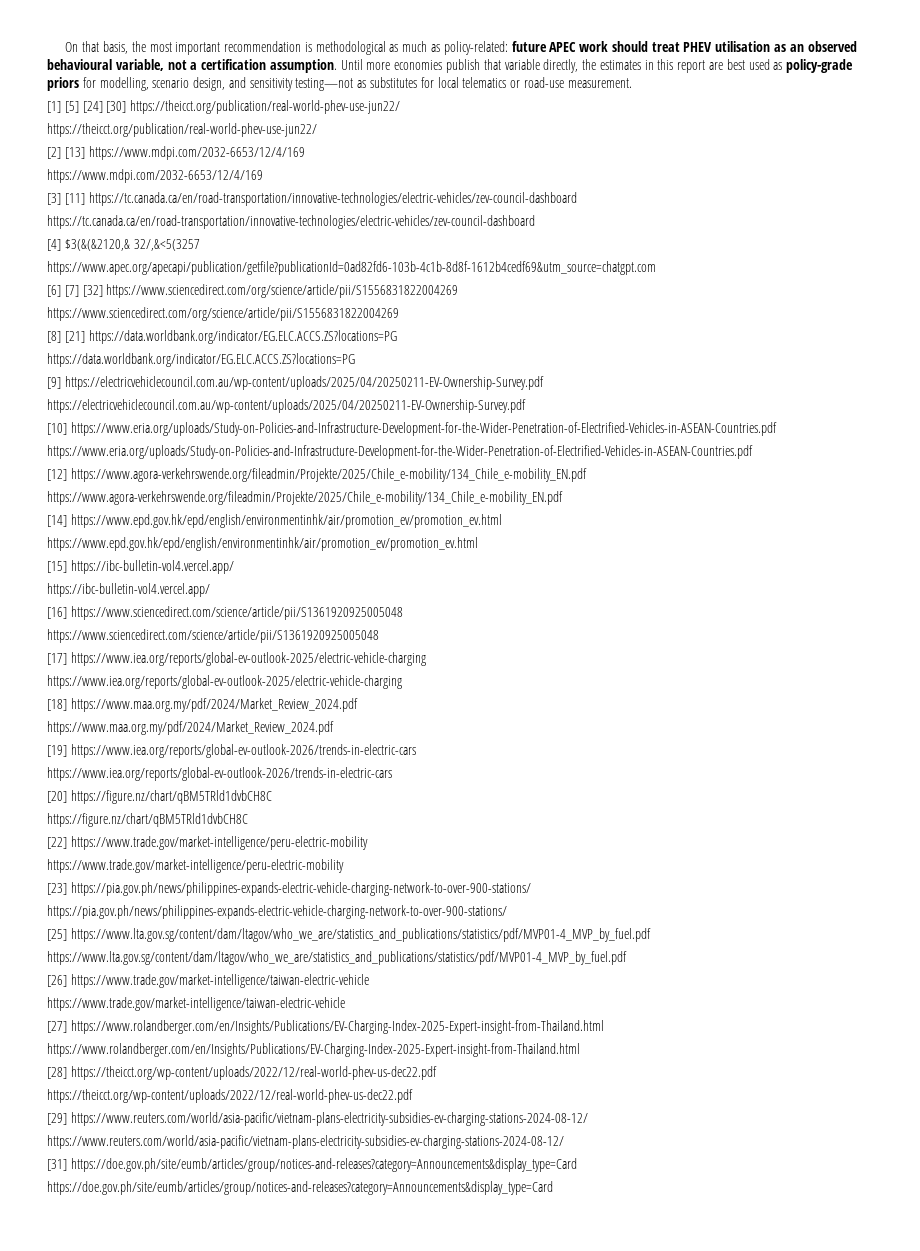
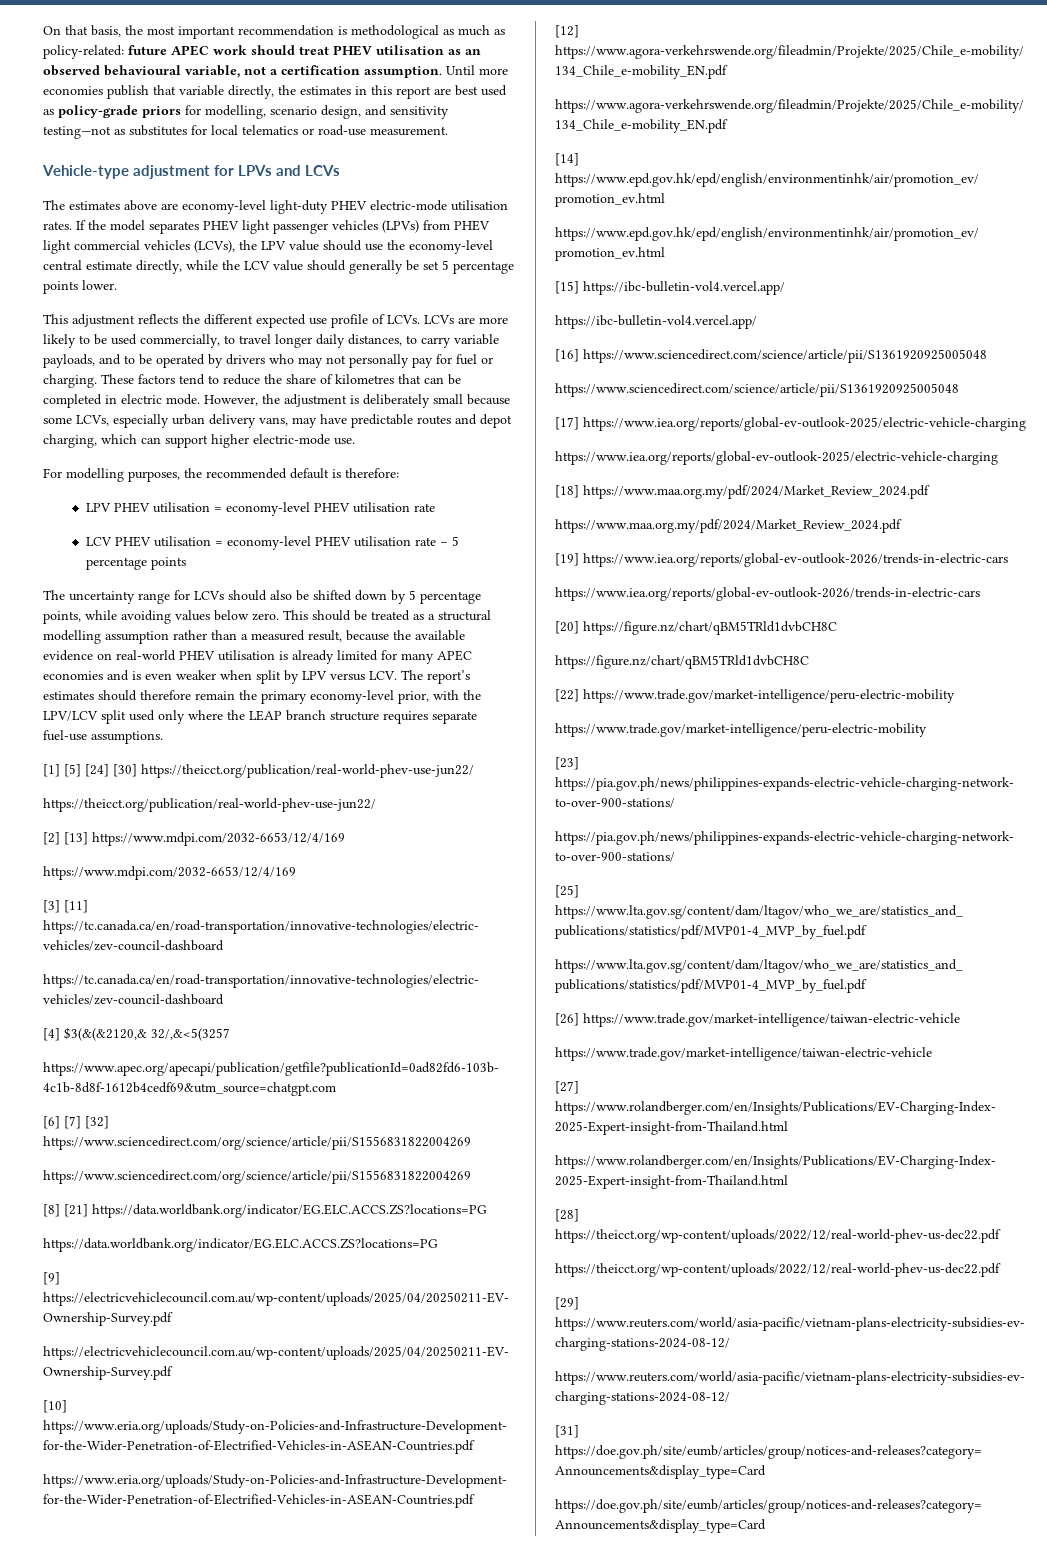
+ Vehicle-type adjustment for LPVs and LCVs
+ The estimates above are economy-level light-duty PHEV electric-mode utilisation rates. If the model separates PHEV light passenger vehicles (LPVs) from PHEV light commercial vehicles (LCVs), the LPV value should use the economy-level central estimate directly, while the LCV value should generally be set 5 percentage points lower.
+ This adjustment reflects the different expected use profile of LCVs. LCVs are more likely to be used commercially, to travel longer daily distances, to carry variable payloads, and to be operated by drivers who may not personally pay for fuel or charging. These factors tend to reduce the share of kilometres that can be completed in electric mode. However, the adjustment is deliberately small because some LCVs, especially urban delivery vans, may have predictable routes and depot charging, which can support higher electric-mode use.
+ For modelling purposes, the recommended default is therefore:
+ LPV PHEV utilisation = economy-level PHEV utilisation rate
+ LCV PHEV utilisation = economy-level PHEV utilisation rate − 5 percentage points
+ The uncertainty range for LCVs should also be shifted down by 5 percentage points, while avoiding values below zero. This should be treated as a structural modelling assumption rather than a measured result, because the available evidence on real-world PHEV utilisation is already limited for many APEC economies and is even weaker when split by LPV versus LCV. The report’s estimates should therefore remain the primary economy-level prior, with the LPV/LCV split used only where the LEAP branch structure requires separate fuel-use assumptions.

